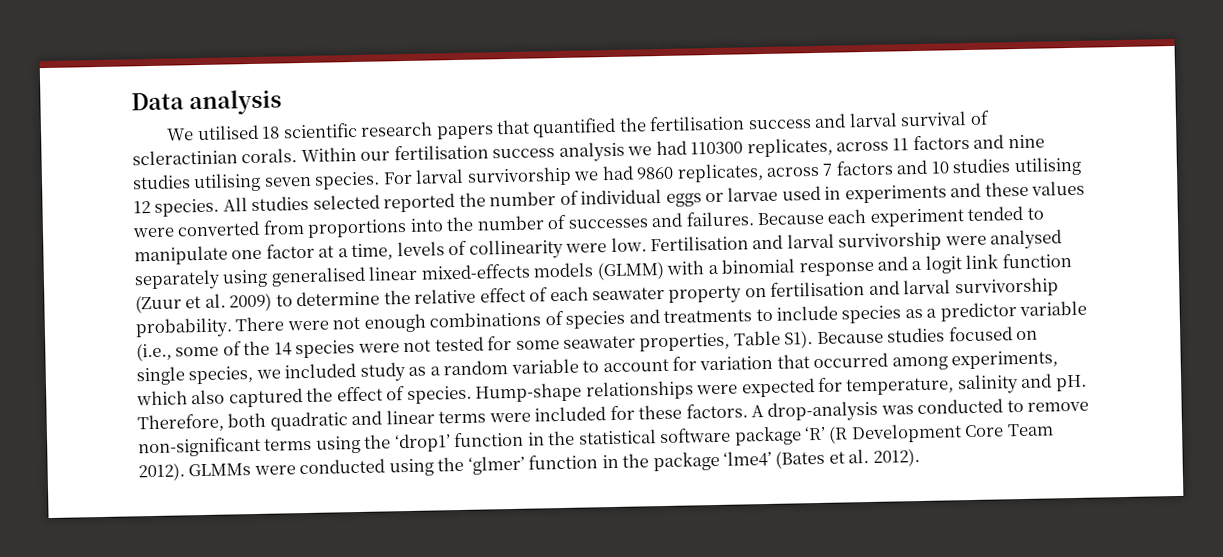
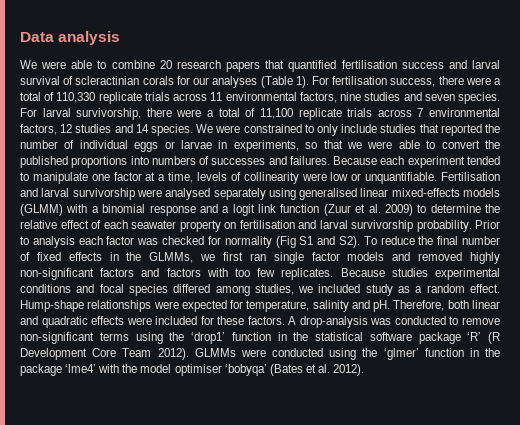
- We utilised 18 scientific research papers that quantified the fertilisation success and larval survival of scleractinian corals. Within our fertilisation success analysis we had 110300 replicates, across 11 factors and nine studies utilising seven species.
+ We were able to combine 20 research papers that quantified fertilisation success and larval survival of scleractinian corals for our analyses (Table 1). For fertilisation success, there were a total of 110,330 replicate trials across 11 environmental factors, nine studies and seven species.
- For larval survivorship we had 9860 replicates, across 7 factors and 10 studies utilising 12 species. All studies selected reported the number of individual eggs or larvae used in experiments and these values were converted from proportions into the number of successes and failures.
+ For larval survivorship, there were a total of 11,100 replicate trials across 7 environmental factors, 12 studies and 14 species. We were constrained to only include studies that reported the number of individual eggs or larvae in experiments, so that we were able to convert the published proportions into numbers of successes and failures.
- Because each experiment tended to manipulate one factor at a time, levels of collinearity were low.
+ Because each experiment tended to manipulate one factor at a time, levels of collinearity were low or unquantifiable.
- There were not enough combinations of species and treatments to include species as a predictor variable (i.e., some of the 14 species were not tested for some seawater properties, Table S1). Because studies focused on single species, we included study as a random variable to account for variation that occurred among experiments, which also captured the effect of species.
+ Prior to analysis each factor was checked for normality (Fig S1 and S2). To reduce the final number of fixed effects in the GLMMs, we first ran single factor models and removed highly non-significant factors and factors with too few replicates. Because studies experimental conditions and focal species differed among studies, we included study as a random effect.
- Therefore, both quadratic and linear terms were included for these factors.
+ Therefore, both linear and quadratic effects were included for these factors.
- GLMMs were conducted using the ‘glmer’ function in the package ‘lme4’ (Bates et al. 2012).
+ GLMMs were conducted using the ‘glmer’ function in the package ‘lme4’ with the model optimiser ‘bobyqa’ (Bates et al. 2012).

